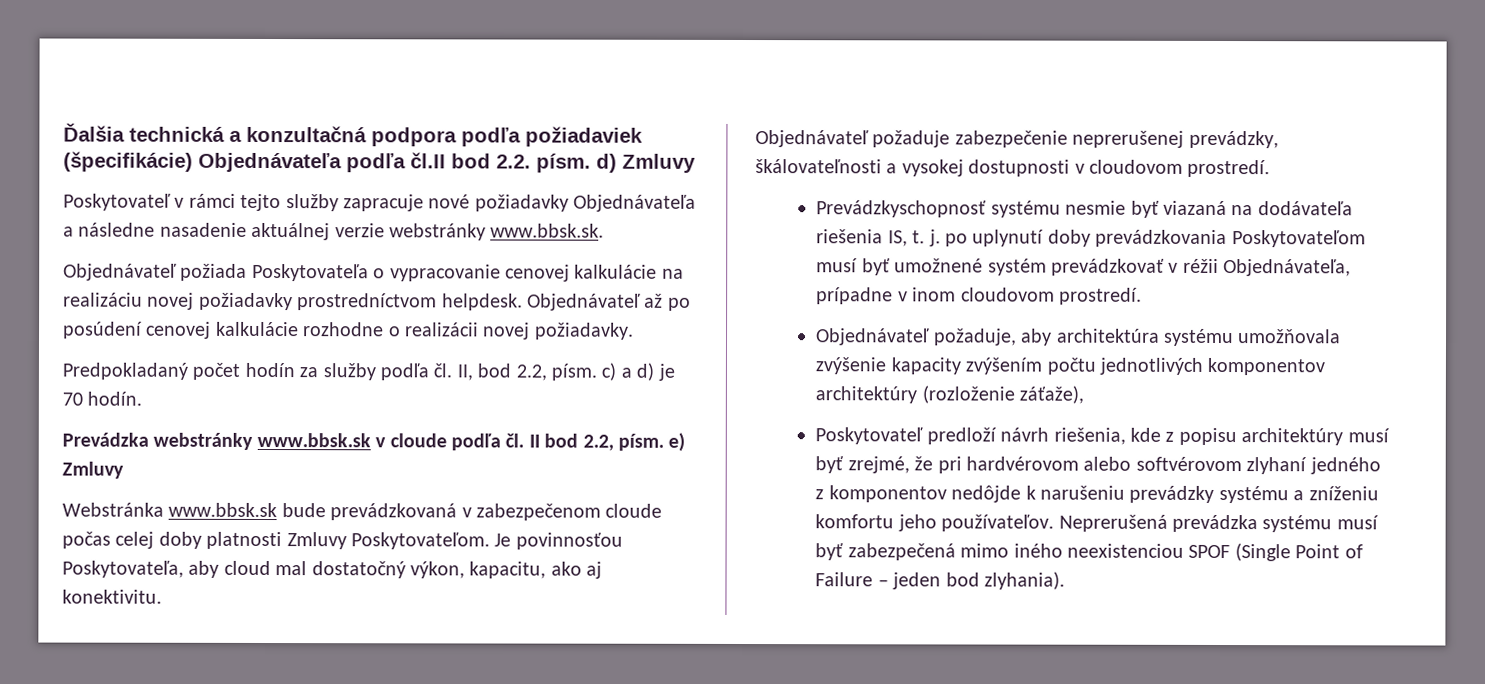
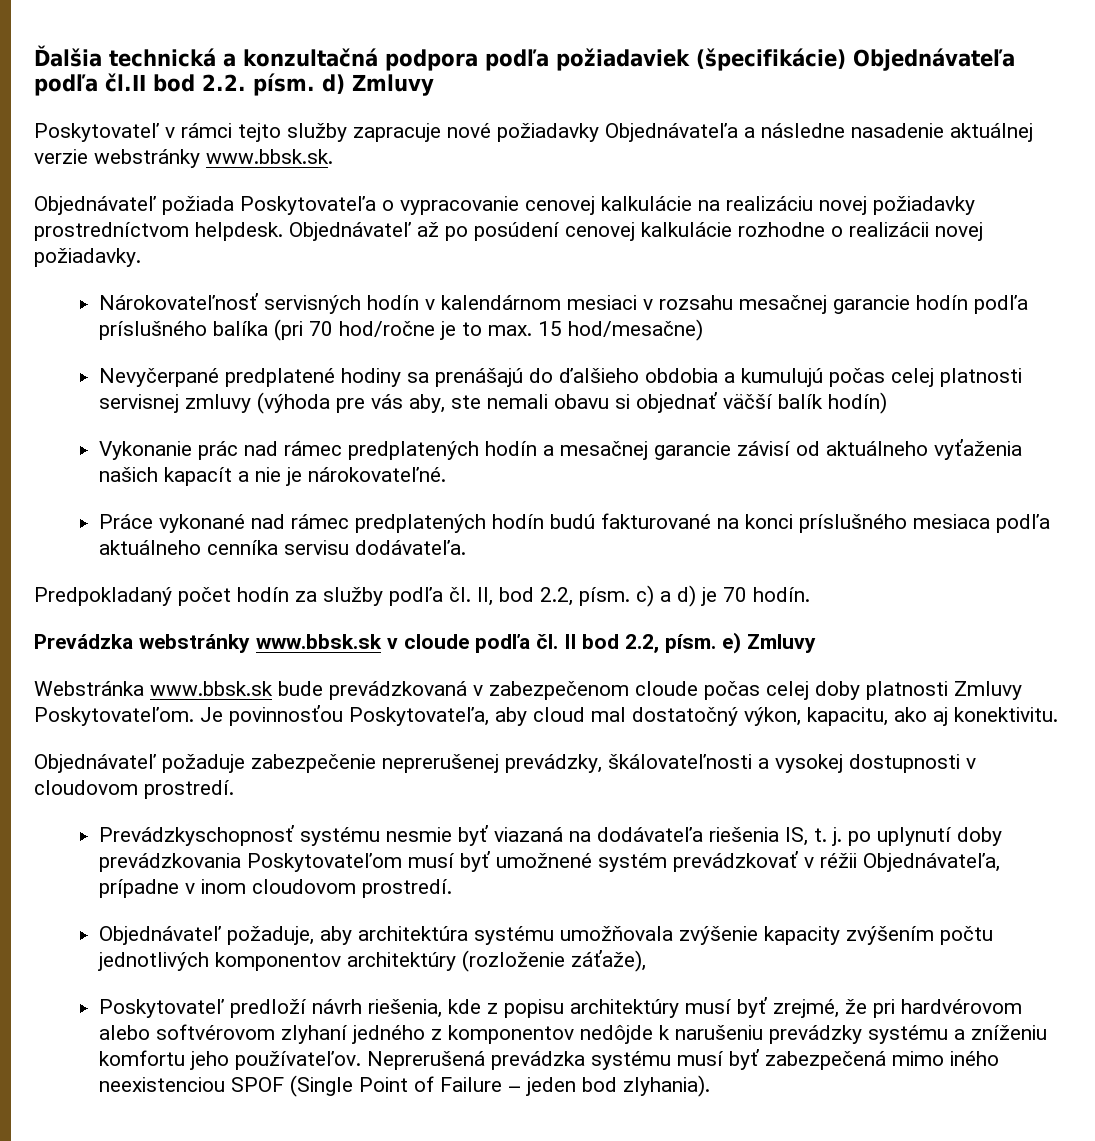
+ Nárokovateľnosť servisných hodín v kalendárnom mesiaci v rozsahu mesačnej garancie hodín podľa príslušného balíka (pri 70 hod/ročne je to max. 15 hod/mesačne)
+ Nevyčerpané predplatené hodiny sa prenášajú do ďalšieho obdobia a kumulujú počas celej platnosti servisnej zmluvy (výhoda pre vás aby, ste nemali obavu si objednať väčší balík hodín)
+ Vykonanie prác nad rámec predplatených hodín a mesačnej garancie závisí od aktuálneho vyťaženia našich kapacít a nie je nárokovateľné.
+ Práce vykonané nad rámec predplatených hodín budú fakturované na konci príslušného mesiaca podľa aktuálneho cenníka servisu dodávateľa.

